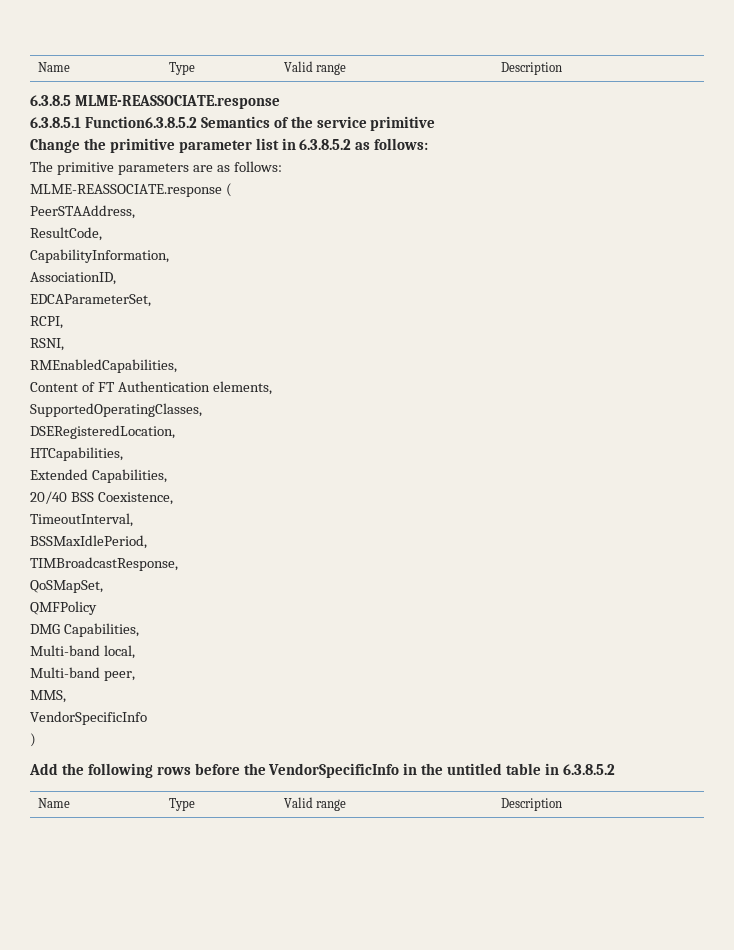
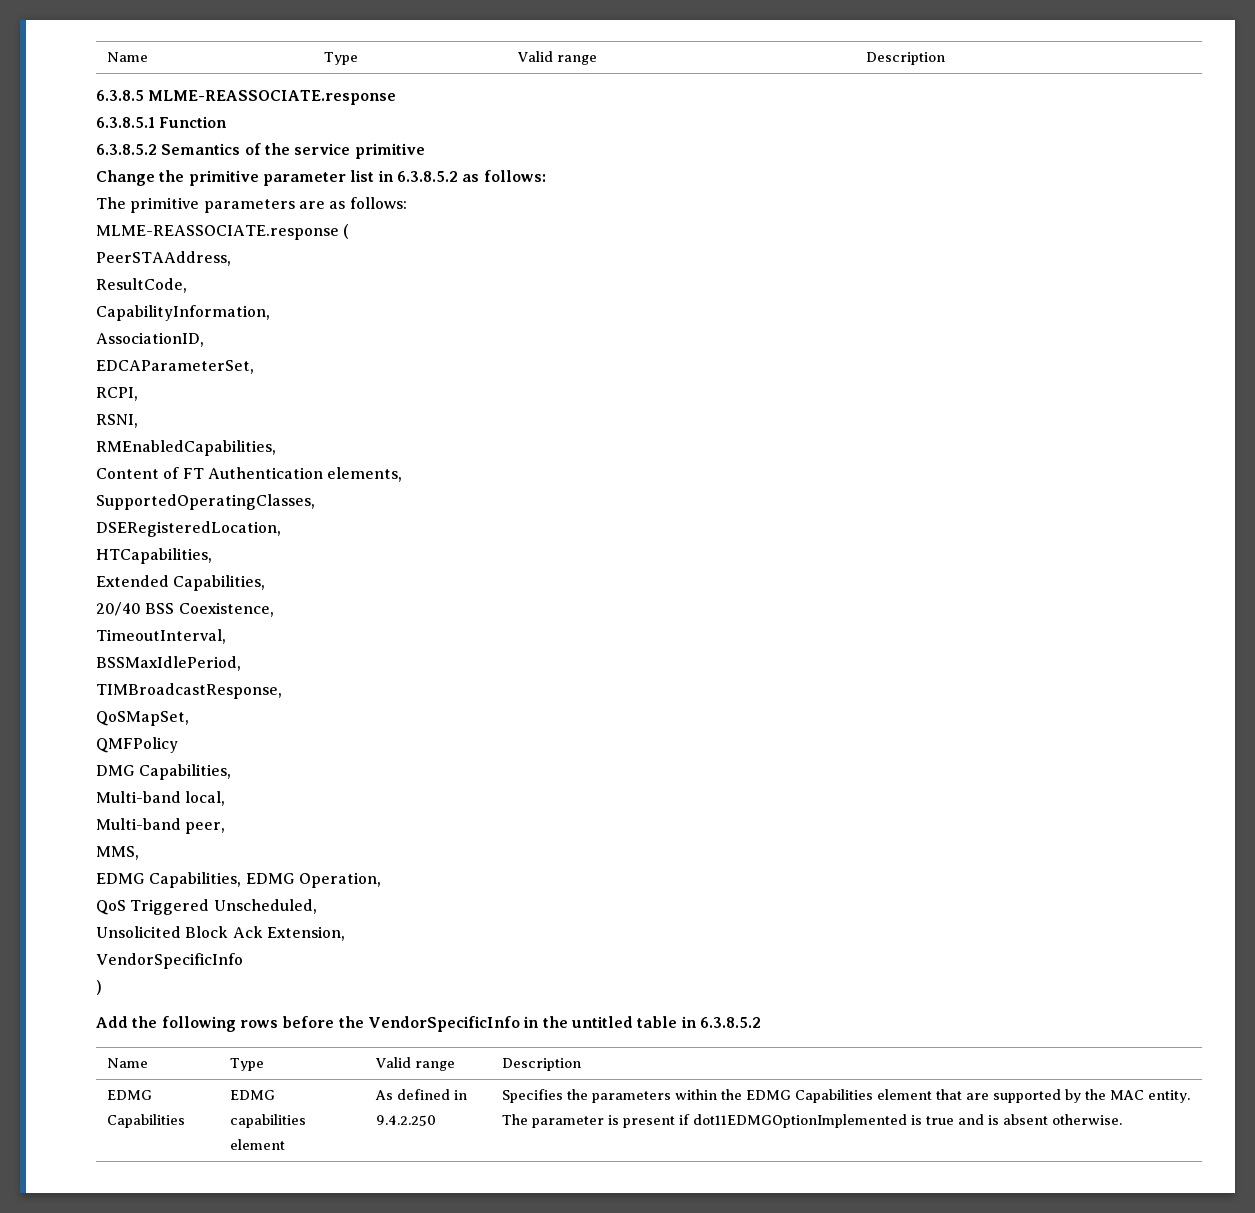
- 6.3.8.5.1 Function6.3.8.5.2 Semantics of the service primitive
+ 6.3.8.5.1 Function
+ 6.3.8.5.2 Semantics of the service primitive
+ EDMG Capabilities, EDMG Operation,
+ QoS Triggered Unscheduled,
+ Unsolicited Block Ack Extension,
+ EDMG Capabilities | EDMG capabilities element | As defined in 9.4.2.250 | Specifies the parameters within the EDMG Capabilities element that are supported by the MAC entity. The parameter is present if dot11EDMGOptionImplemented is true and is absent otherwise.

